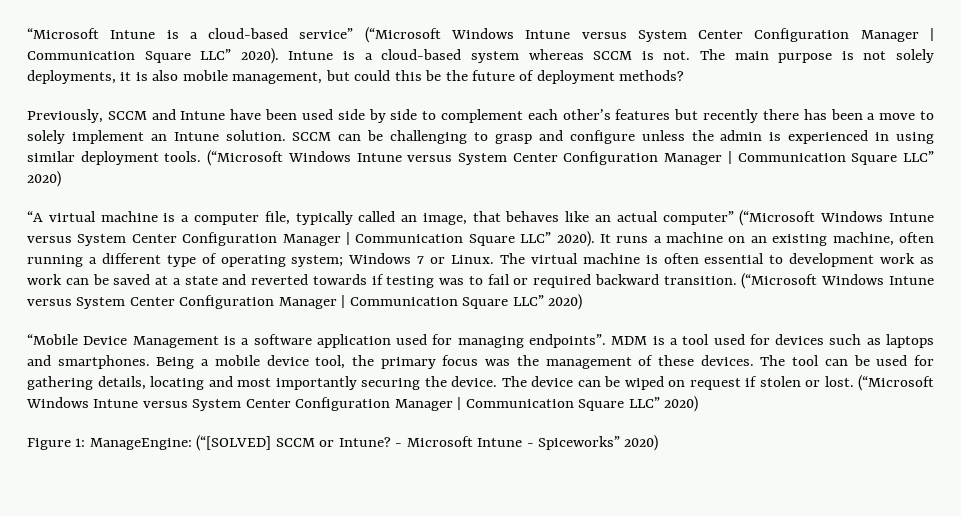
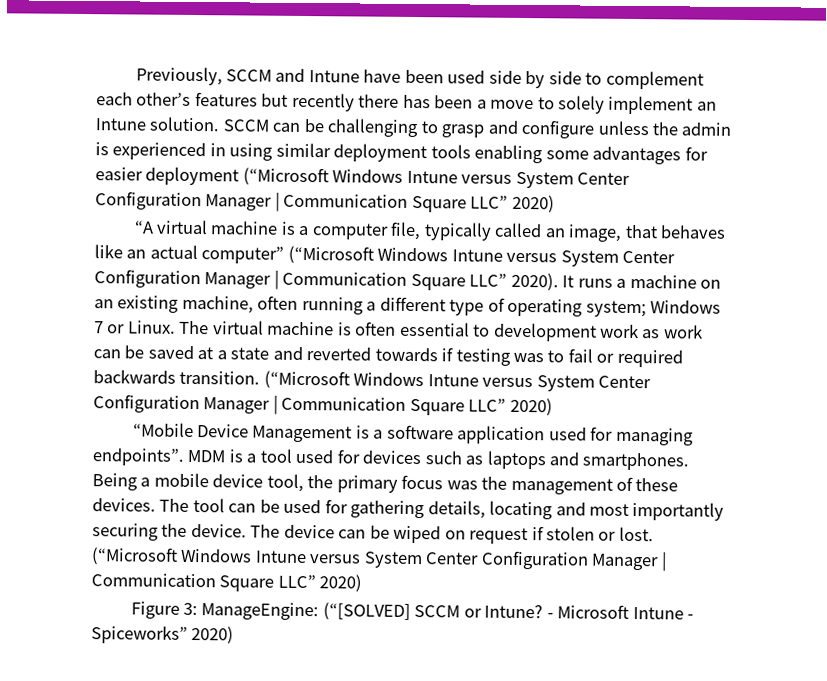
- “Microsoft Intune is a cloud-based service” (“Microsoft Windows Intune versus System Center Configuration Manager | Communication Square LLC” 2020). Intune is a cloud-based system whereas SCCM is not. The main purpose is not solely deployments, it is also mobile management, but could this be the future of deployment methods?
- SCCM can be challenging to grasp and configure unless the admin is experienced in using similar deployment tools. (“Microsoft Windows Intune versus System Center Configuration Manager | Communication Square LLC” 2020)
+ SCCM can be challenging to grasp and configure unless the admin is experienced in using similar deployment tools enabling some advantages for easier deployment (“Microsoft Windows Intune versus System Center Configuration Manager | Communication Square LLC” 2020)
- The virtual machine is often essential to development work as work can be saved at a state and reverted towards if testing was to fail or required backward transition.
+ The virtual machine is often essential to development work as work can be saved at a state and reverted towards if testing was to fail or required backwards transition.
- Figure 1: ManageEngine: (“[SOLVED] SCCM or Intune?
+ Figure 3: ManageEngine: (“[SOLVED] SCCM or Intune?

